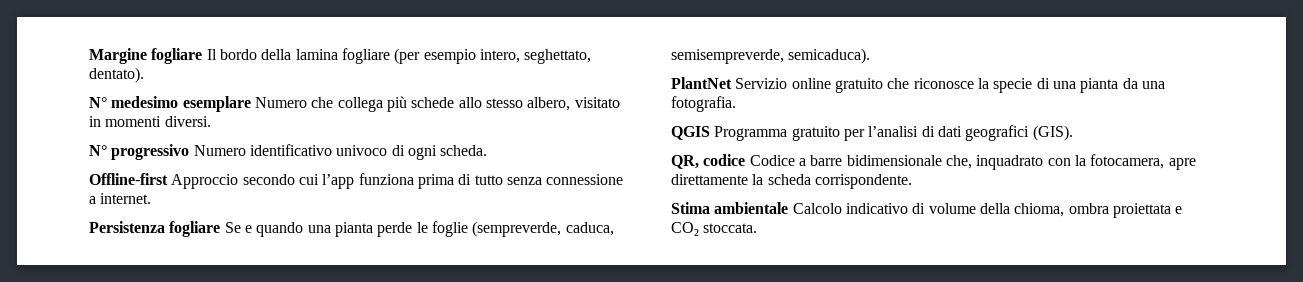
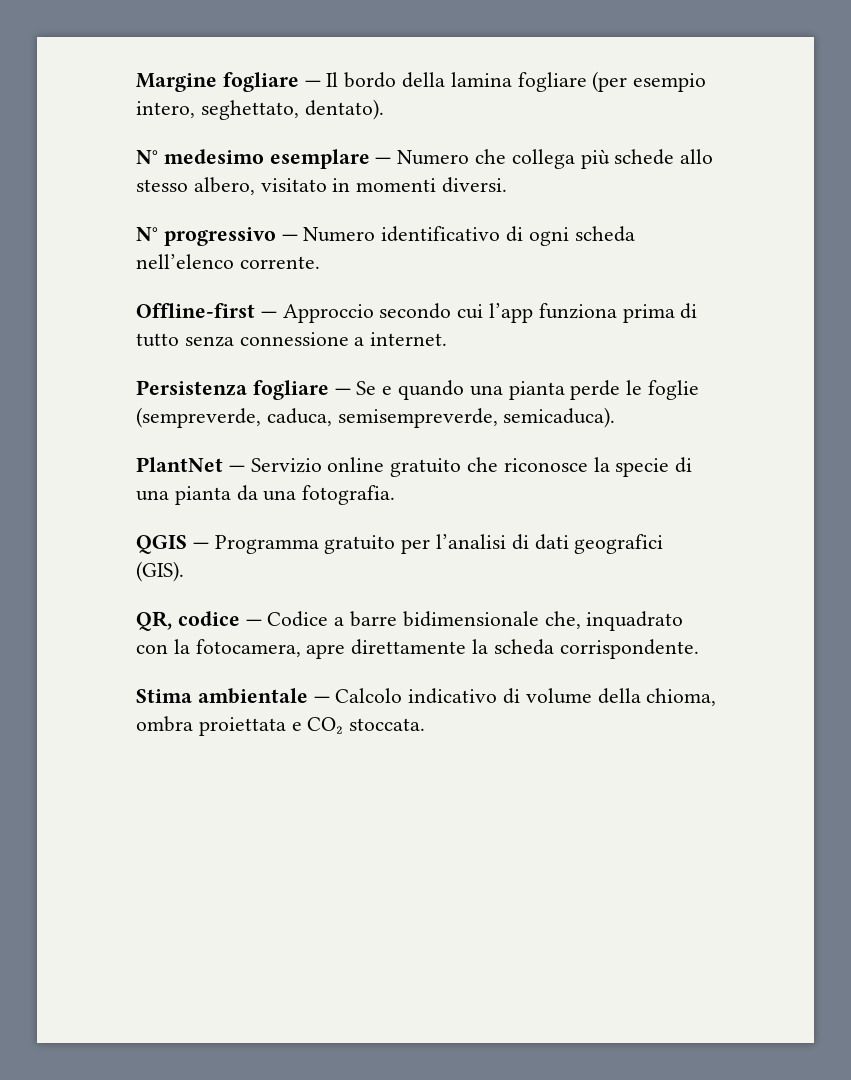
- Margine fogliare Il bordo della lamina fogliare (per esempio intero, seghettato, dentato).
+ Margine fogliare — Il bordo della lamina fogliare (per esempio intero, seghettato, dentato).
- N° medesimo esemplare Numero che collega più schede allo stesso albero, visitato in momenti diversi.
+ N° medesimo esemplare — Numero che collega più schede allo stesso albero, visitato in momenti diversi.
- N° progressivo Numero identificativo univoco di ogni scheda.
+ N° progressivo — Numero identificativo di ogni scheda nell’elenco corrente.
- Offline-first Approccio secondo cui l’app funziona prima di tutto senza connessione a internet.
+ Offline-first — Approccio secondo cui l’app funziona prima di tutto senza connessione a internet.
- Persistenza fogliare Se e quando una pianta perde le foglie (sempreverde, caduca, semisempreverde, semicaduca).
+ Persistenza fogliare — Se e quando una pianta perde le foglie (sempreverde, caduca, semisempreverde, semicaduca).
- PlantNet Servizio online gratuito che riconosce la specie di una pianta da una fotografia.
+ PlantNet — Servizio online gratuito che riconosce la specie di una pianta da una fotografia.
- QGIS Programma gratuito per l’analisi di dati geografici (GIS).
+ QGIS — Programma gratuito per l’analisi di dati geografici (GIS).
- QR, codice Codice a barre bidimensionale che, inquadrato con la fotocamera, apre direttamente la scheda corrispondente.
+ QR, codice — Codice a barre bidimensionale che, inquadrato con la fotocamera, apre direttamente la scheda corrispondente.
- Stima ambientale Calcolo indicativo di volume della chioma, ombra proiettata e CO₂ stoccata.
+ Stima ambientale — Calcolo indicativo di volume della chioma, ombra proiettata e CO₂ stoccata.

